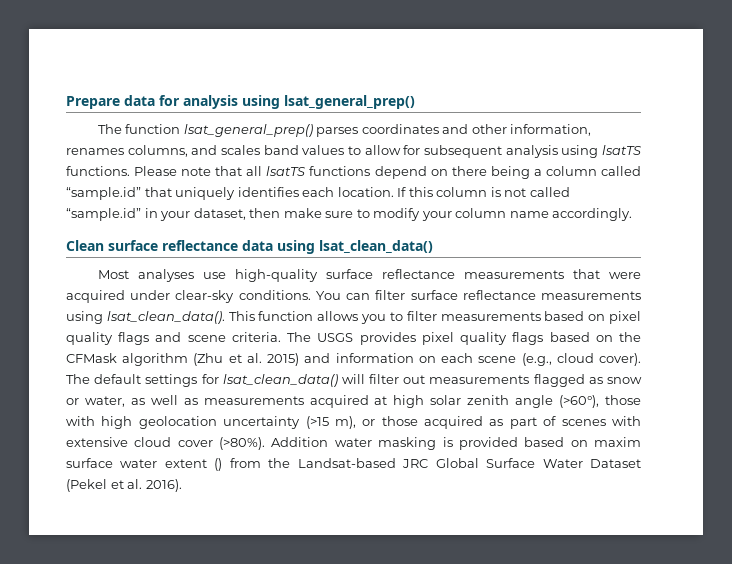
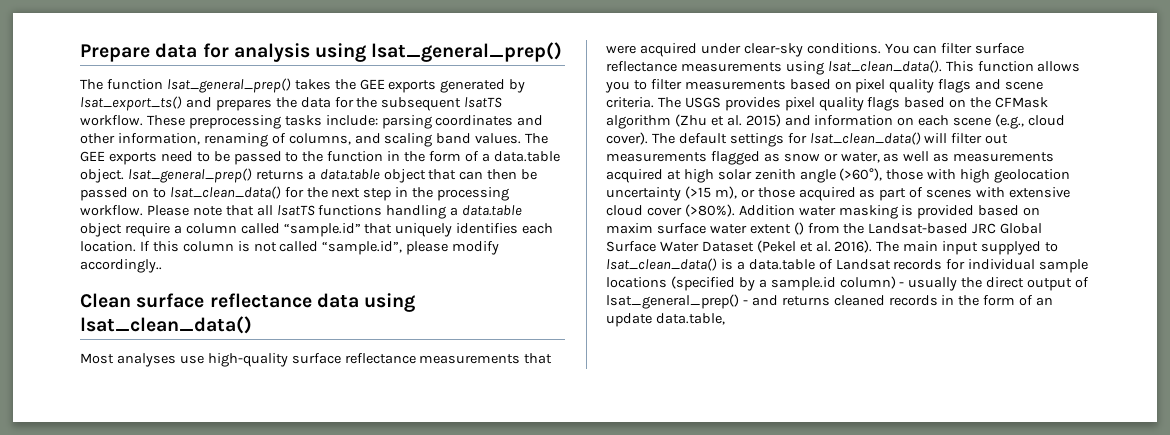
- The function lsat_general_prep() parses coordinates and other information, renames columns, and scales band values to allow for subsequent analysis using lsatTS functions.
+ The function lsat_general_prep() takes the GEE exports generated by lsat_export_ts() and prepares the data for the subsequent lsatTS workflow. These preprocessing tasks include: parsing coordinates and other information, renaming of columns, and scaling band values. The GEE exports need to be passed to the function in the form of a data.table object. lsat_general_prep() returns a data.table object that can then be passed on to lsat_clean_data() for the next step in the processing workflow.
- Please note that all lsatTS functions depend on there being a column called “sample.id” that uniquely identifies each location.
+ Please note that all lsatTS functions handling a data.table object require a column called “sample.id” that uniquely identifies each location.
- If this column is not called “sample.id” in your dataset, then make sure to modify your column name accordingly.
+ If this column is not called “sample.id”, please modify accordingly..
+ The main input supplyed to lsat_clean_data() is a data.table of Landsat records for individual sample locations (specified by a sample.id column) - usually the direct output of lsat_general_prep() - and returns cleaned records in the form of an update data.table,

